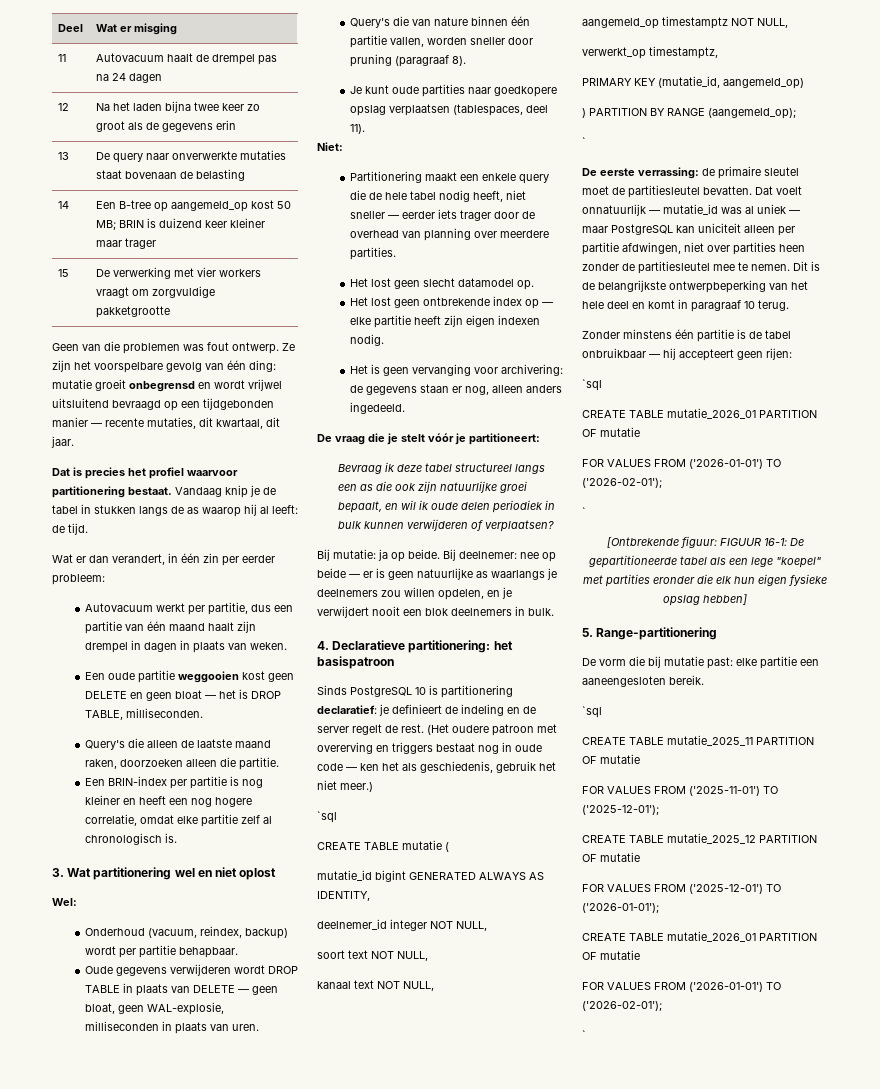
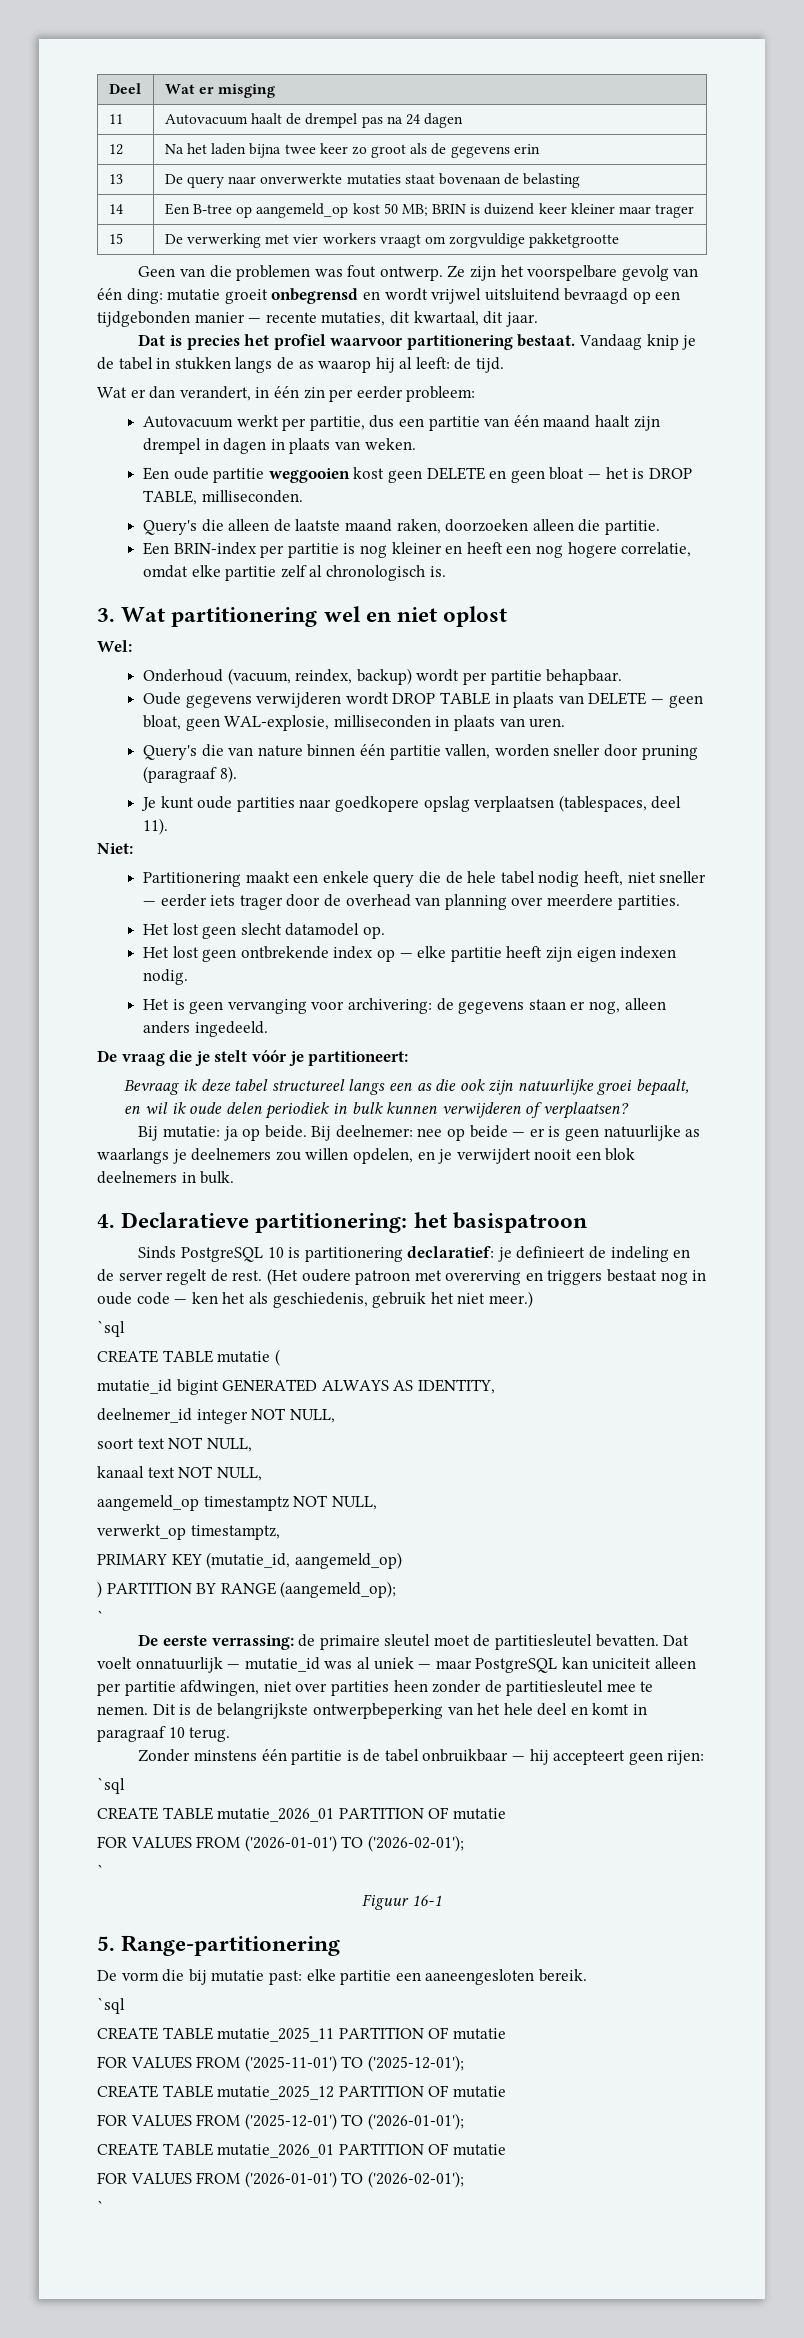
- [Ontbrekende figuur: FIGUUR 16-1: De gepartitioneerde tabel als een lege "koepel" met partities eronder die elk hun eigen fysieke opslag hebben]
+ Figuur 16-1

